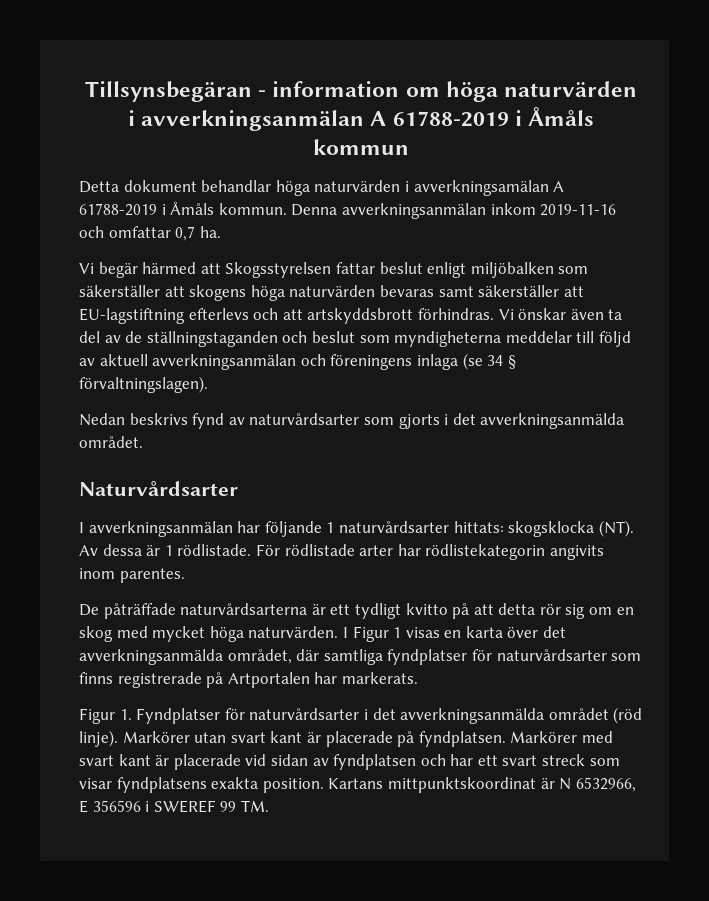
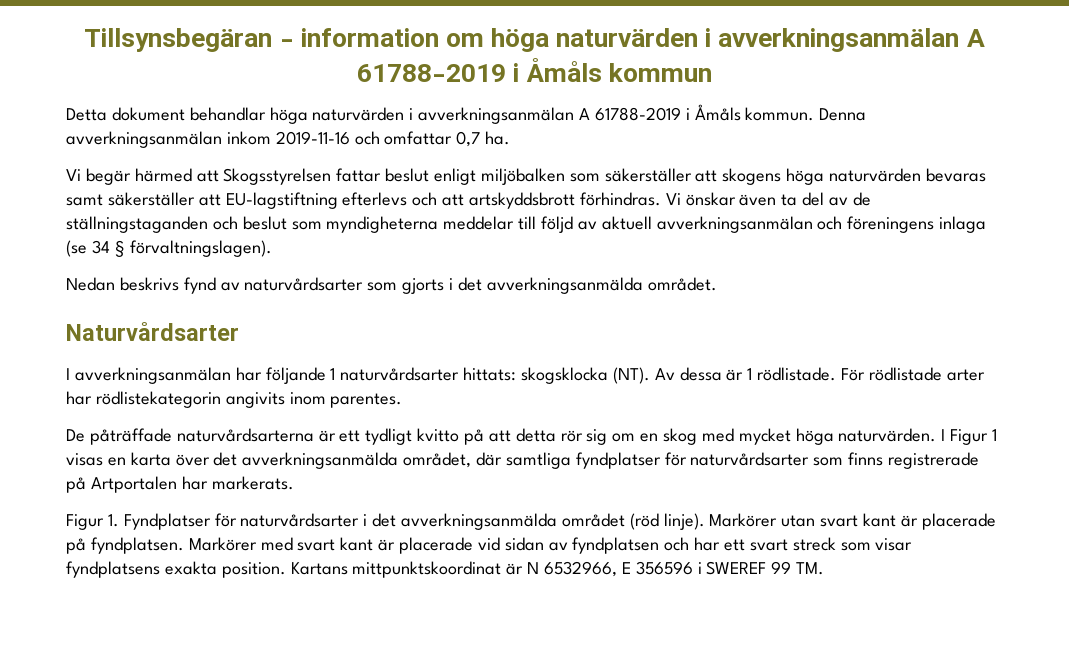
- Detta dokument behandlar höga naturvärden i avverkningsamälan A 61788-2019 i Åmåls kommun.
+ Detta dokument behandlar höga naturvärden i avverkningsanmälan A 61788-2019 i Åmåls kommun.

